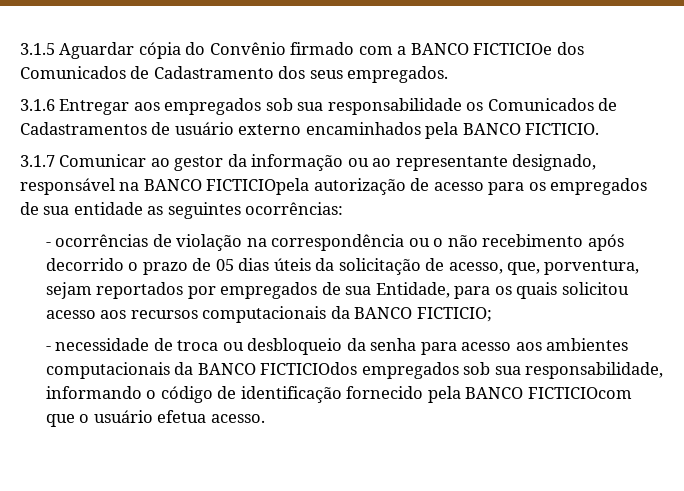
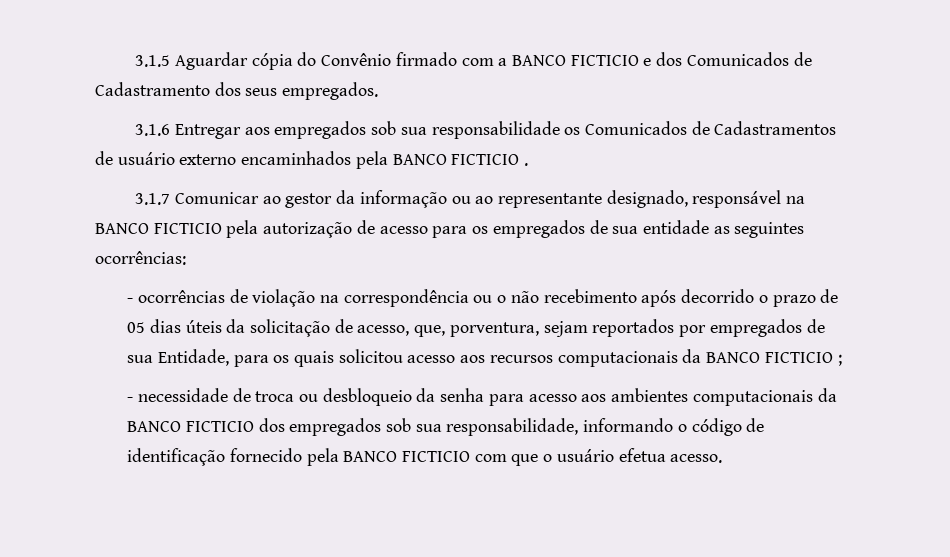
- 3.1.5 Aguardar cópia do Convênio firmado com a BANCO FICTICIOe dos Comunicados de Cadastramento dos seus empregados.
+ 3.1.5 Aguardar cópia do Convênio firmado com a BANCO FICTICIO e dos Comunicados de Cadastramento dos seus empregados.
- 3.1.6 Entregar aos empregados sob sua responsabilidade os Comunicados de Cadastramentos de usuário externo encaminhados pela BANCO FICTICIO.
+ 3.1.6 Entregar aos empregados sob sua responsabilidade os Comunicados de Cadastramentos de usuário externo encaminhados pela BANCO FICTICIO .
- 3.1.7 Comunicar ao gestor da informação ou ao representante designado, responsável na BANCO FICTICIOpela autorização de acesso para os empregados de sua entidade as seguintes ocorrências:
+ 3.1.7 Comunicar ao gestor da informação ou ao representante designado, responsável na BANCO FICTICIO pela autorização de acesso para os empregados de sua entidade as seguintes ocorrências:
- - ocorrências de violação na correspondência ou o não recebimento após decorrido o prazo de 05 dias úteis da solicitação de acesso, que, porventura, sejam reportados por empregados de sua Entidade, para os quais solicitou acesso aos recursos computacionais da BANCO FICTICIO;
+ - ocorrências de violação na correspondência ou o não recebimento após decorrido o prazo de 05 dias úteis da solicitação de acesso, que, porventura, sejam reportados por empregados de sua Entidade, para os quais solicitou acesso aos recursos computacionais da BANCO FICTICIO ;
- - necessidade de troca ou desbloqueio da senha para acesso aos ambientes computacionais da BANCO FICTICIOdos empregados sob sua responsabilidade, informando o código de identificação fornecido pela BANCO FICTICIOcom que o usuário efetua acesso.
+ - necessidade de troca ou desbloqueio da senha para acesso aos ambientes computacionais da BANCO FICTICIO dos empregados sob sua responsabilidade, informando o código de identificação fornecido pela BANCO FICTICIO com que o usuário efetua acesso.

